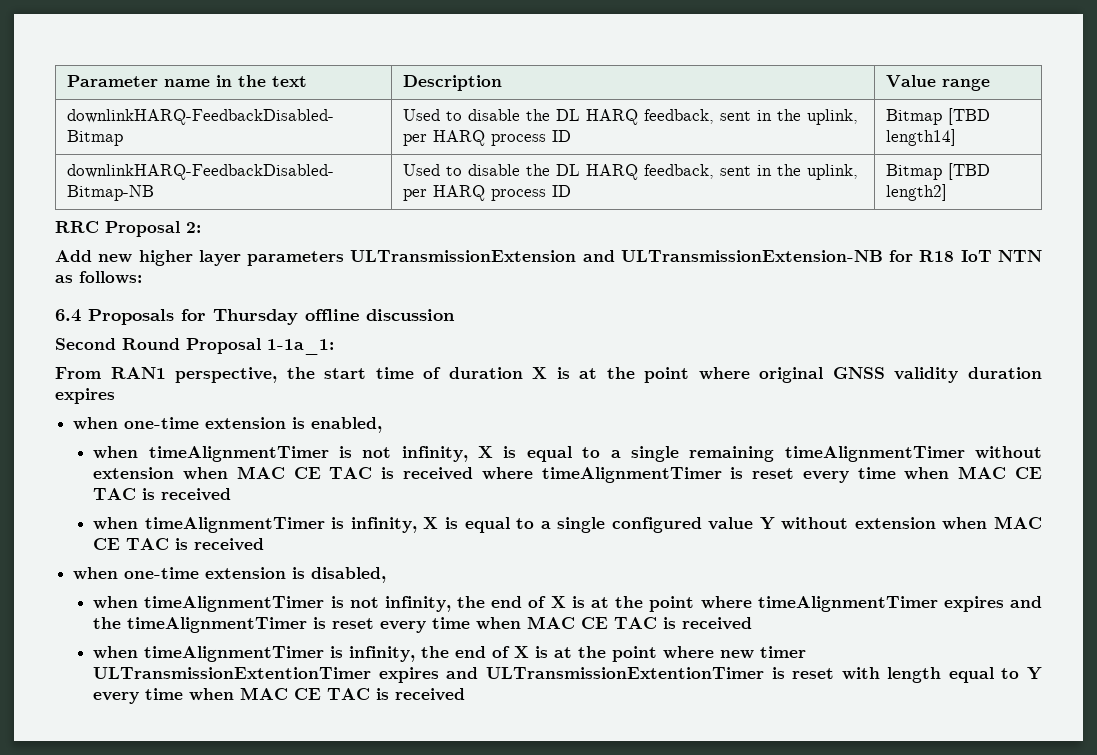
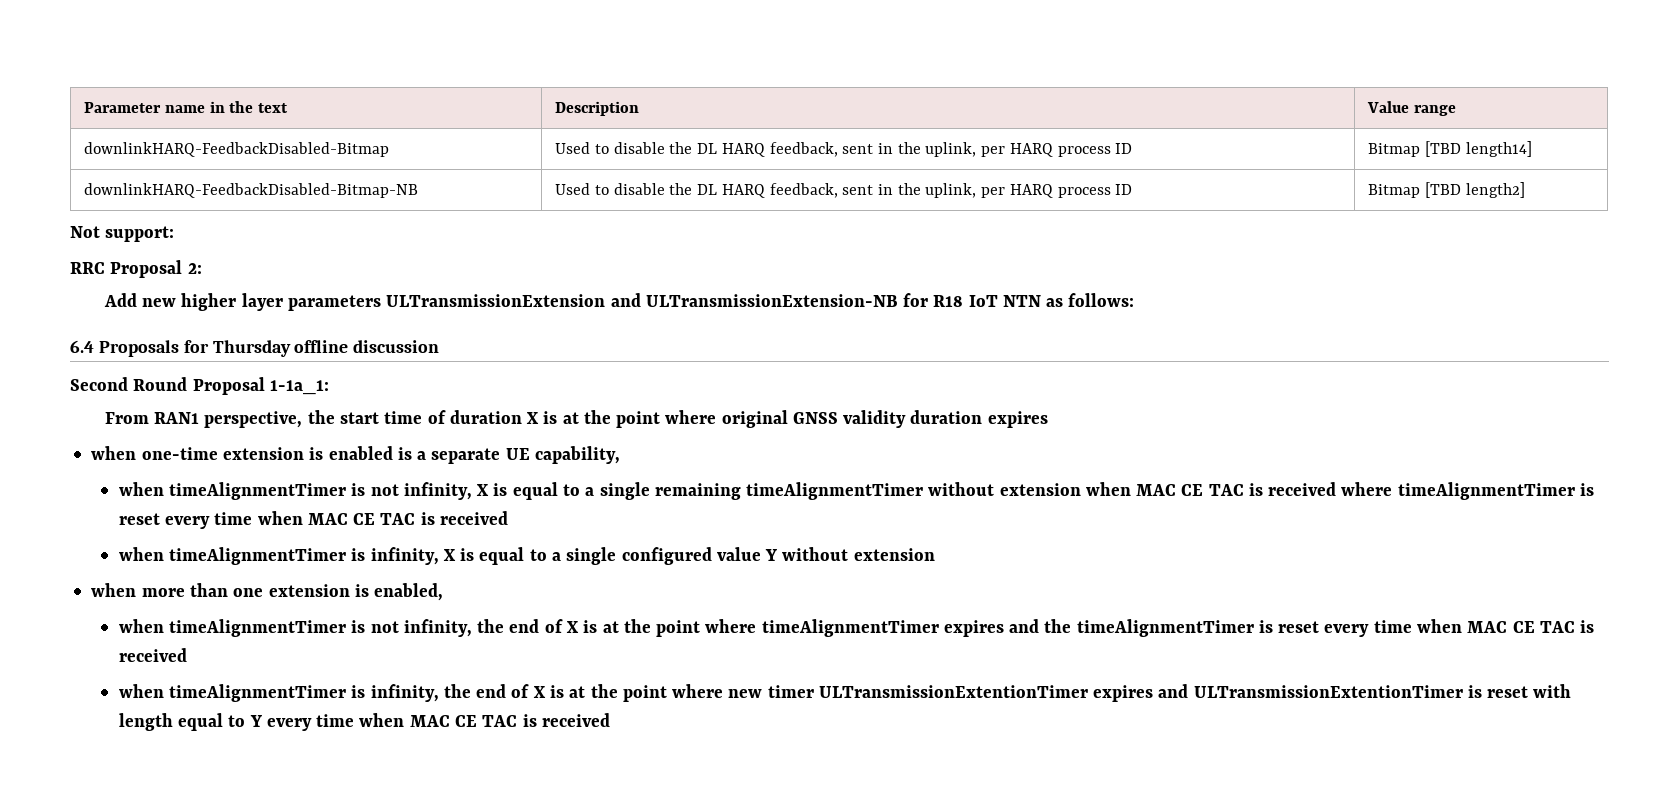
+ Not support:
- when one-time extension is enabled,
+ when one-time extension is enabled is a separate UE capability,
- when timeAlignmentTimer is infinity, X is equal to a single configured value Y without extension when MAC CE TAC is received
- when one-time extension is disabled,
+ when timeAlignmentTimer is infinity, X is equal to a single configured value Y without extension
+ when more than one extension is enabled,

